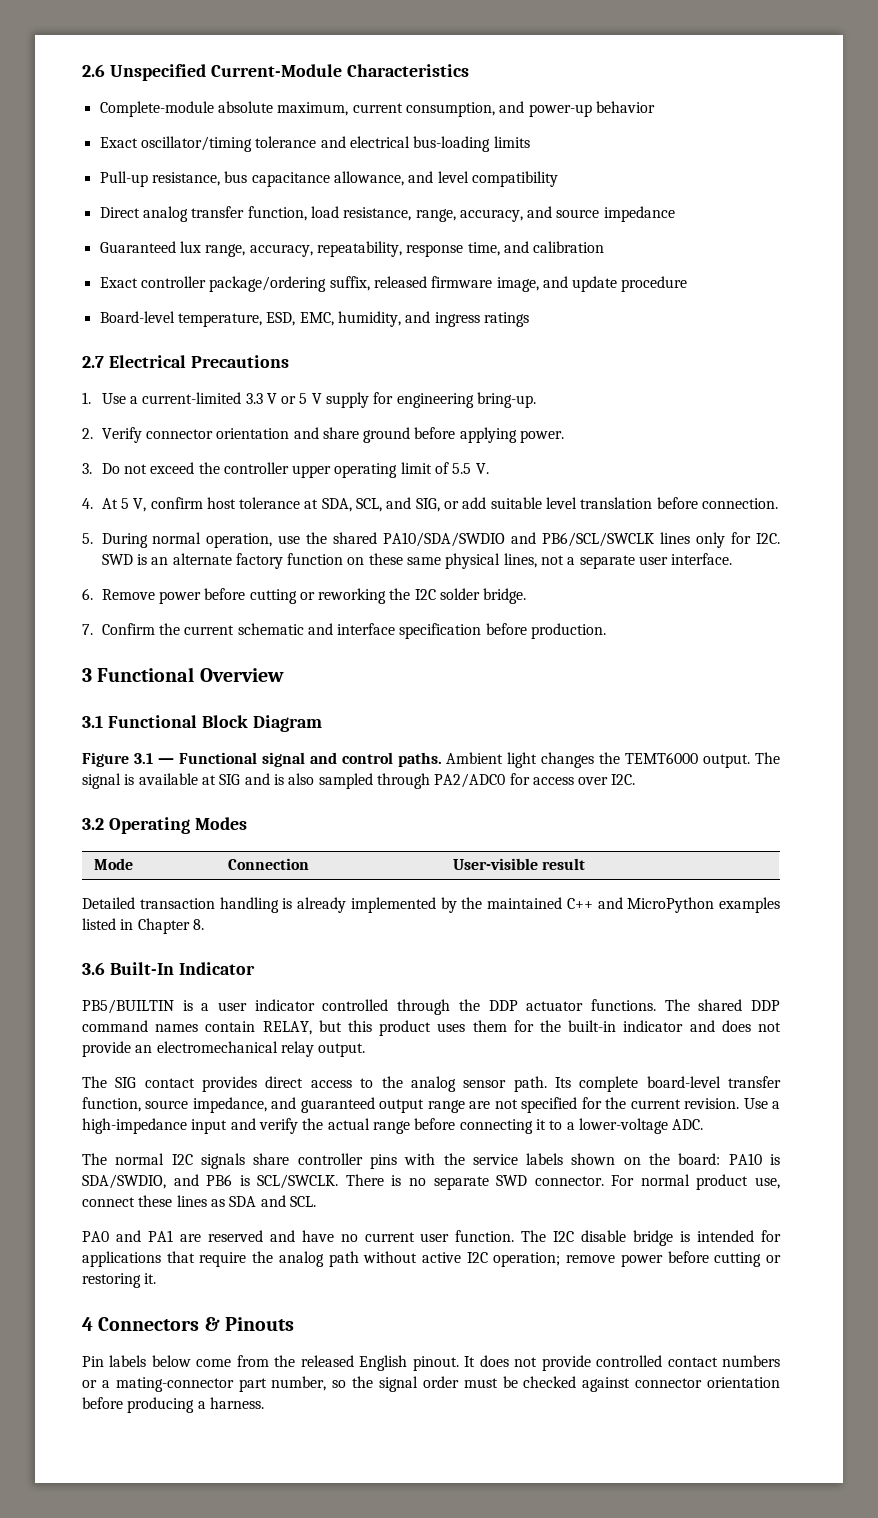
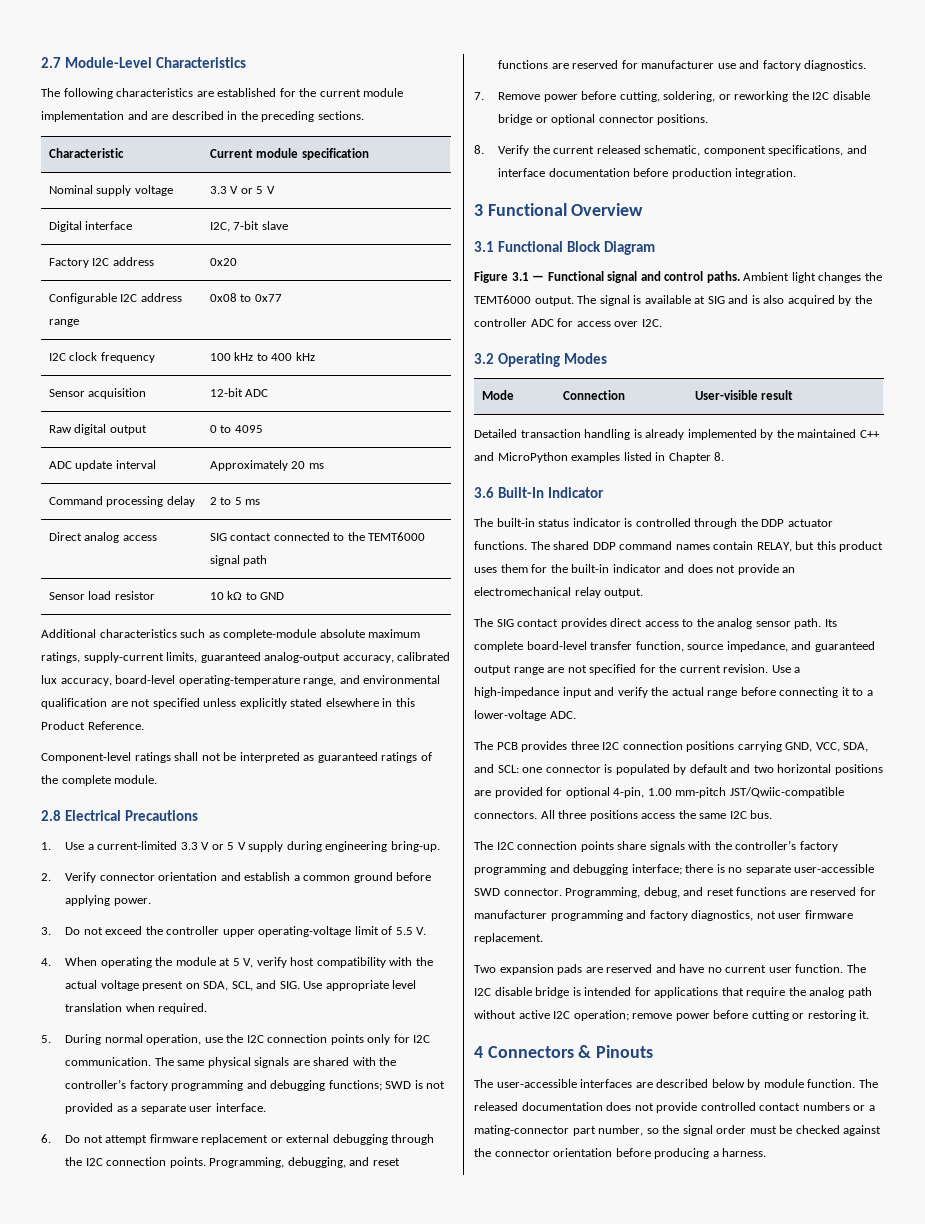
- 2.6 Unspecified Current-Module Characteristics
- Complete-module absolute maximum, current consumption, and power-up behavior
- Exact oscillator/timing tolerance and electrical bus-loading limits
- Pull-up resistance, bus capacitance allowance, and level compatibility
- Direct analog transfer function, load resistance, range, accuracy, and source impedance
- Guaranteed lux range, accuracy, repeatability, response time, and calibration
- Exact controller package/ordering suffix, released firmware image, and update procedure
- Board-level temperature, ESD, EMC, humidity, and ingress ratings
- 2.7 Electrical Precautions
+ 2.7 Module-Level Characteristics
+ The following characteristics are established for the current module implementation and are described in the preceding sections.
+ Characteristic | Current module specification
+ Nominal supply voltage | 3.3 V or 5 V
+ Digital interface | I2C, 7-bit slave
+ Factory I2C address | 0x20
+ Configurable I2C address range | 0x08 to 0x77
+ I2C clock frequency | 100 kHz to 400 kHz
+ Sensor acquisition | 12-bit ADC
+ Raw digital output | 0 to 4095
+ ADC update interval | Approximately 20 ms
+ Command processing delay | 2 to 5 ms
+ Direct analog access | SIG contact connected to the TEMT6000 signal path
+ Sensor load resistor | 10 kΩ to GND
+ Additional characteristics such as complete-module absolute maximum ratings, supply-current limits, guaranteed analog-output accuracy, calibrated lux accuracy, board-level operating-temperature range, and environmental qualification are not specified unless explicitly stated elsewhere in this Product Reference.
+ Component-level ratings shall not be interpreted as guaranteed ratings of the complete module.
+ 2.8 Electrical Precautions
- 1. Use a current-limited 3.3 V or 5 V supply for engineering bring-up.
+ 1. Use a current-limited 3.3 V or 5 V supply during engineering bring-up.
- 2. Verify connector orientation and share ground before applying power.
+ 2. Verify connector orientation and establish a common ground before applying power.
- 3. Do not exceed the controller upper operating limit of 5.5 V.
+ 3. Do not exceed the controller upper operating-voltage limit of 5.5 V.
- 4. At 5 V, confirm host tolerance at SDA, SCL, and SIG, or add suitable level translation before connection.
+ 4. When operating the module at 5 V, verify host compatibility with the actual voltage present on SDA, SCL, and SIG. Use appropriate level translation when required.
- 5. During normal operation, use the shared PA10/SDA/SWDIO and PB6/SCL/SWCLK lines only for I2C. SWD is an alternate factory function on these same physical lines, not a separate user interface.
+ 5. During normal operation, use the I2C connection points only for I2C communication. The same physical signals are shared with the controller’s factory programming and debugging functions; SWD is not provided as a separate user interface.
- 6. Remove power before cutting or reworking the I2C solder bridge.
- 7. Confirm the current schematic and interface specification before production.
+ 6. Do not attempt firmware replacement or external debugging through the I2C connection points. Programming, debugging, and reset functions are reserved for manufacturer use and factory diagnostics.
+ 7. Remove power before cutting, soldering, or reworking the I2C disable bridge or optional connector positions.
+ 8. Verify the current released schematic, component specifications, and interface documentation before production integration.
- The signal is available at SIG and is also sampled through PA2/ADC0 for access over I2C.
+ The signal is available at SIG and is also acquired by the controller ADC for access over I2C.
- PB5/BUILTIN is a user indicator controlled through the DDP actuator functions.
+ The built-in status indicator is controlled through the DDP actuator functions.
- The normal I2C signals share controller pins with the service labels shown on the board: PA10 is SDA/SWDIO, and PB6 is SCL/SWCLK. There is no separate SWD connector.
+ The PCB provides three I2C connection positions carrying GND, VCC, SDA, and SCL: one connector is populated by default and two horizontal positions are provided for optional 4-pin, 1.00 mm-pitch JST/Qwiic-compatible connectors. All three positions access the same I2C bus.
+ The I2C connection points share signals with the controller’s factory programming and debugging interface; there is no separate user-accessible SWD connector.
- For normal product use, connect these lines as SDA and SCL.
- PA0 and PA1 are reserved and have no current user function.
+ Programming, debug, and reset functions are reserved for manufacturer programming and factory diagnostics, not user firmware replacement.
+ Two expansion pads are reserved and have no current user function.
- Pin labels below come from the released English pinout. It does not provide controlled contact numbers or a mating-connector part number, so the signal order must be checked against connector orientation before producing a harness.
+ The user-accessible interfaces are described below by module function. The released documentation does not provide controlled contact numbers or a mating-connector part number, so the signal order must be checked against the connector orientation before producing a harness.

